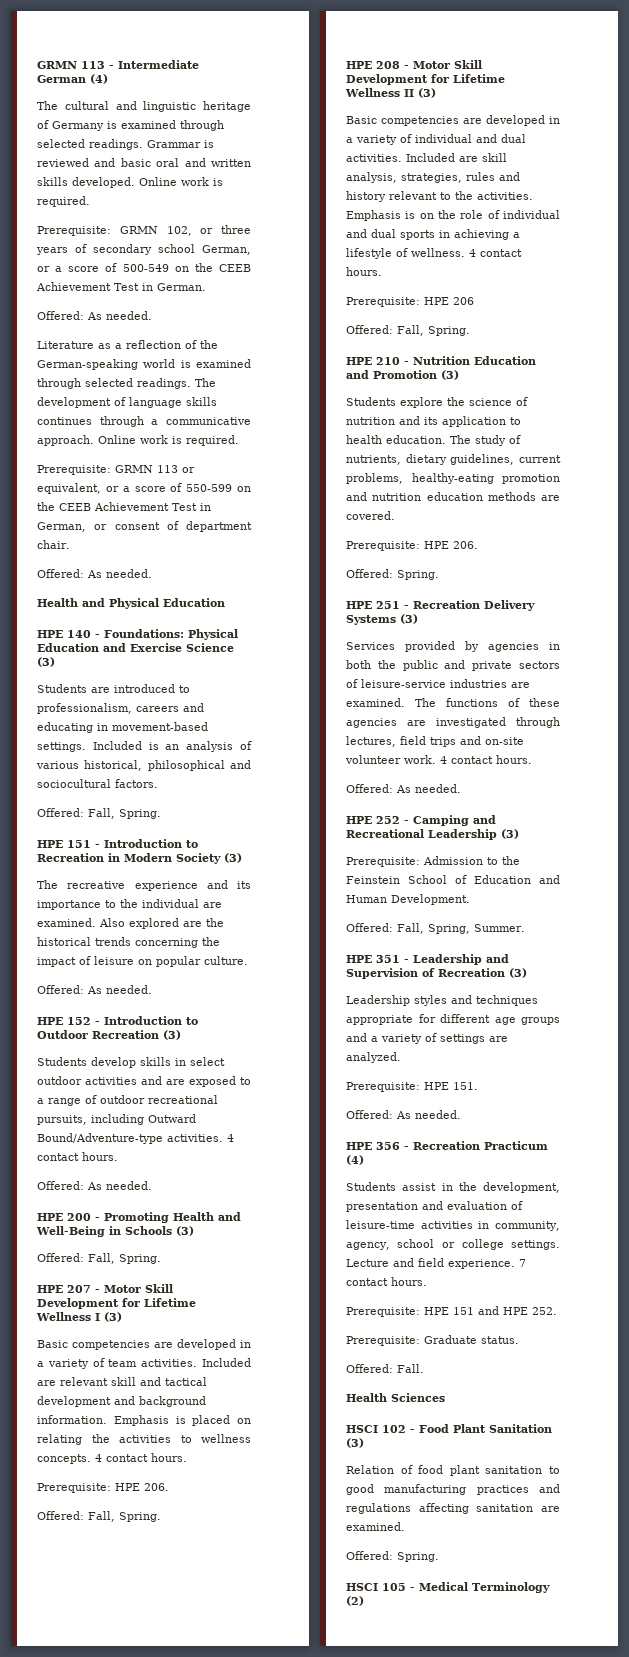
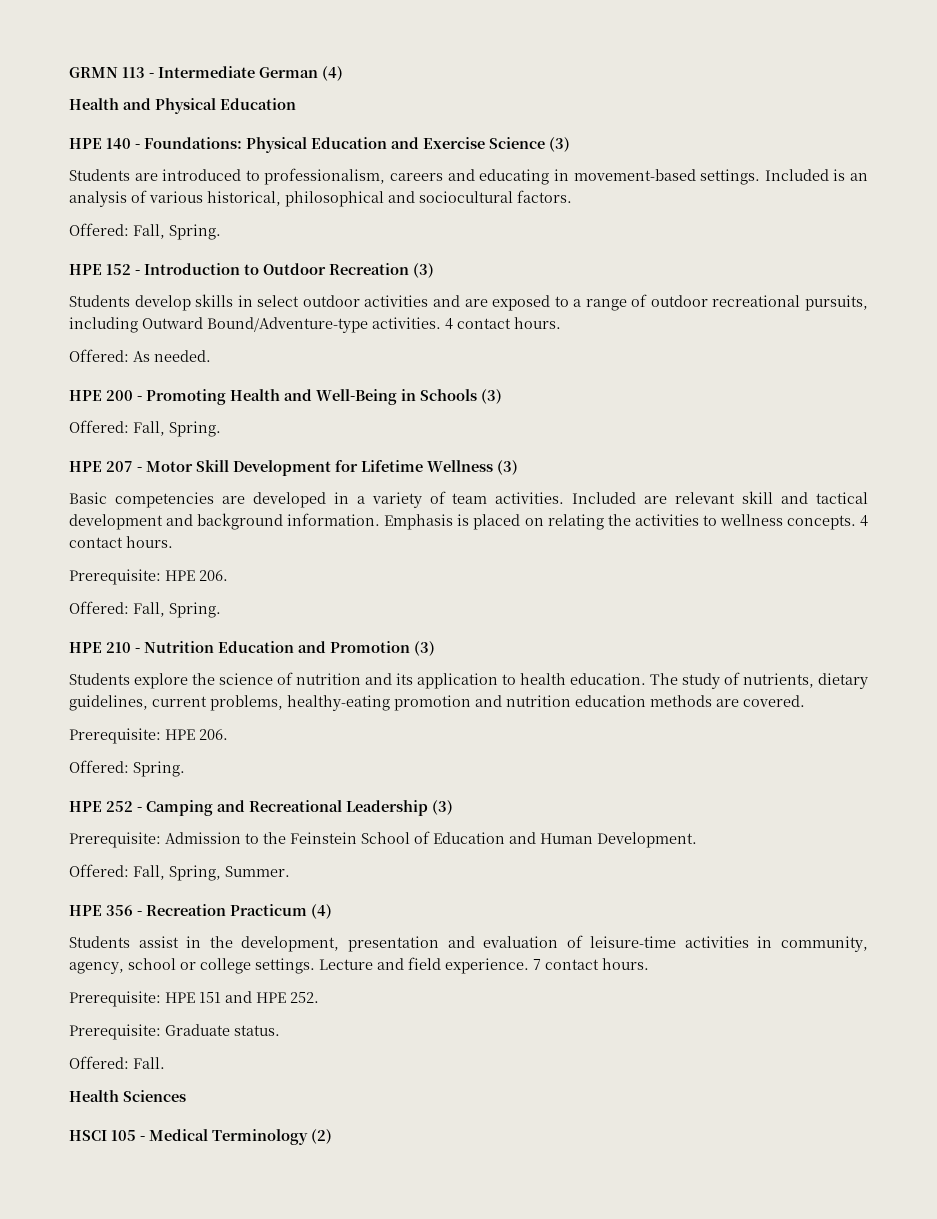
- The cultural and linguistic heritage of Germany is examined through selected readings. Grammar is reviewed and basic oral and written skills developed. Online work is required.
- Prerequisite: GRMN 102, or three years of secondary school German, or a score of 500-549 on the CEEB Achievement Test in German.
- Offered: As needed.
- Literature as a reflection of the German-speaking world is examined through selected readings. The development of language skills continues through a communicative approach. Online work is required.
- Prerequisite: GRMN 113 or equivalent, or a score of 550-599 on the CEEB Achievement Test in German, or consent of department chair.
- Offered: As needed.
- HPE 151 - Introduction to Recreation in Modern Society (3)
- The recreative experience and its importance to the individual are examined. Also explored are the historical trends concerning the impact of leisure on popular culture.
- Offered: As needed.
- HPE 207 - Motor Skill Development for Lifetime Wellness I (3)
+ HPE 207 - Motor Skill Development for Lifetime Wellness (3)
- HPE 208 - Motor Skill Development for Lifetime Wellness II (3)
- Basic competencies are developed in a variety of individual and dual activities. Included are skill analysis, strategies, rules and history relevant to the activities. Emphasis is on the role of individual and dual sports in achieving a lifestyle of wellness. 4 contact hours.
- Prerequisite: HPE 206
- Offered: Fall, Spring.
- HPE 251 - Recreation Delivery Systems (3)
- Services provided by agencies in both the public and private sectors of leisure-service industries are examined. The functions of these agencies are investigated through lectures, field trips and on-site volunteer work. 4 contact hours.
- Offered: As needed.
- HPE 351 - Leadership and Supervision of Recreation (3)
- Leadership styles and techniques appropriate for different age groups and a variety of settings are analyzed.
- Prerequisite: HPE 151.
- Offered: As needed.
- HSCI 102 - Food Plant Sanitation (3)
- Relation of food plant sanitation to good manufacturing practices and regulations affecting sanitation are examined.
- Offered: Spring.

